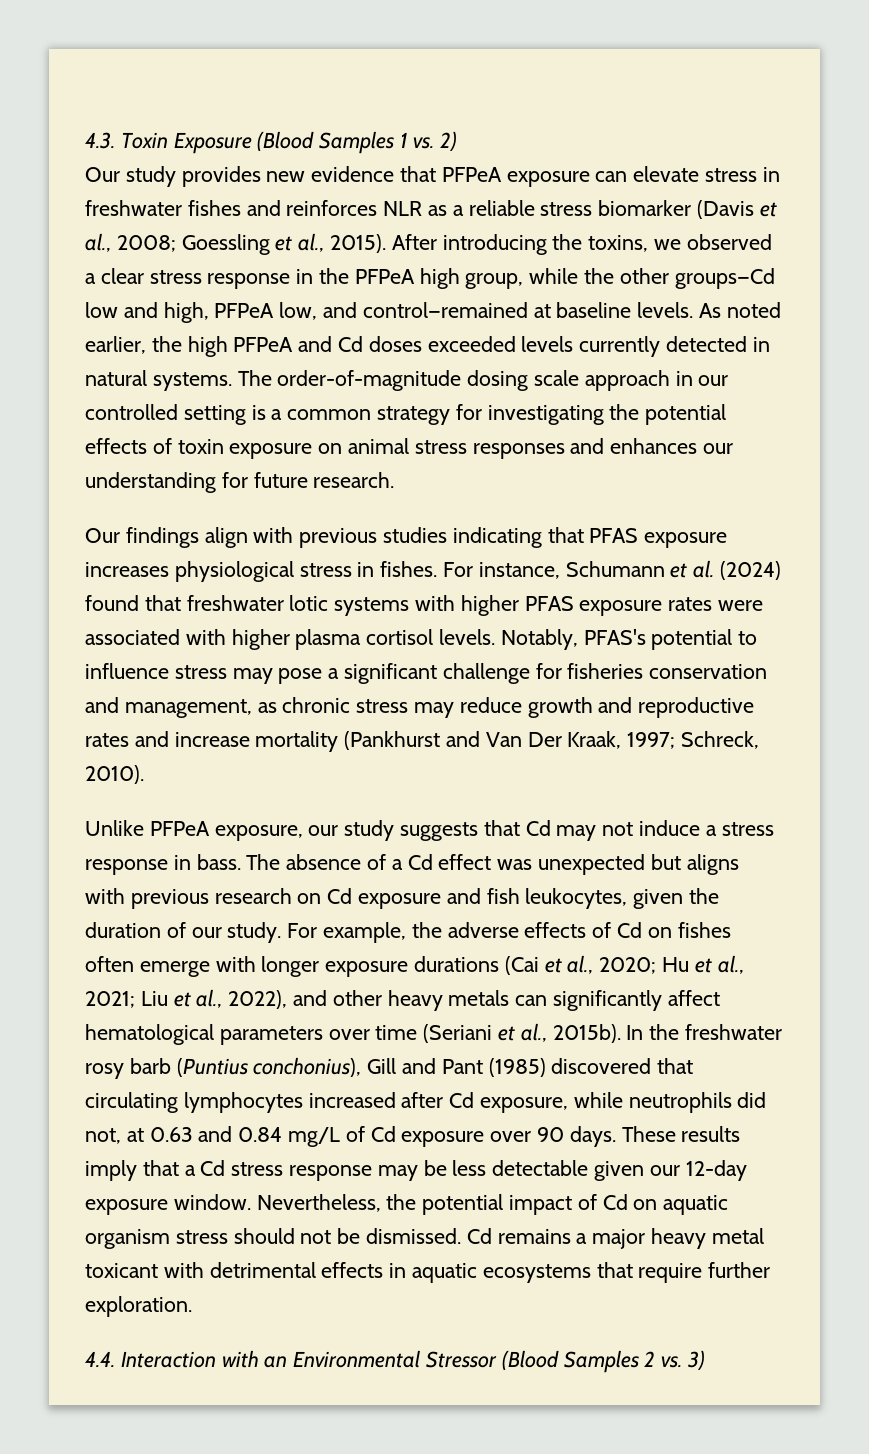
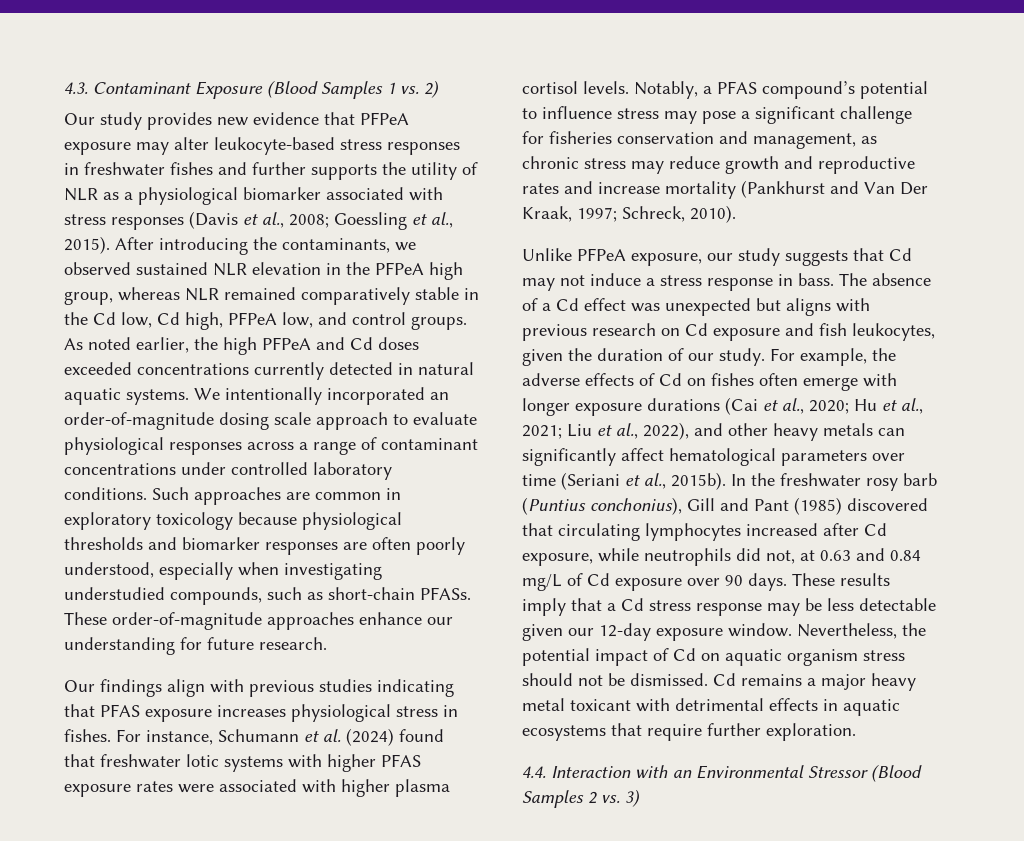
- 4.3. Toxin Exposure (Blood Samples 1 vs. 2)
+ 4.3. Contaminant Exposure (Blood Samples 1 vs. 2)
- Our study provides new evidence that PFPeA exposure can elevate stress in freshwater fishes and reinforces NLR as a reliable stress biomarker (Davis et al., 2008; Goessling et al., 2015).
+ Our study provides new evidence that PFPeA exposure may alter leukocyte-based stress responses in freshwater fishes and further supports the utility of NLR as a physiological biomarker associated with stress responses (Davis et al., 2008; Goessling et al., 2015).
- After introducing the toxins, we observed a clear stress response in the PFPeA high group, while the other groups—Cd low and high, PFPeA low, and control—remained at baseline levels.
+ After introducing the contaminants, we observed sustained NLR elevation in the PFPeA high group, whereas NLR remained comparatively stable in the Cd low, Cd high, PFPeA low, and control groups.
- As noted earlier, the high PFPeA and Cd doses exceeded levels currently detected in natural systems. The order-of-magnitude dosing scale approach in our controlled setting is a common strategy for investigating the potential effects of toxin exposure on animal stress responses and enhances our understanding for future research.
+ As noted earlier, the high PFPeA and Cd doses exceeded concentrations currently detected in natural aquatic systems. We intentionally incorporated an order-of-magnitude dosing scale approach to evaluate physiological responses across a range of contaminant concentrations under controlled laboratory conditions. Such approaches are common in exploratory toxicology because physiological thresholds and biomarker responses are often poorly understood, especially when investigating understudied compounds, such as short-chain PFASs. These order-of-magnitude approaches enhance our understanding for future research.
- Notably, PFAS's potential to influence stress may pose a significant challenge for fisheries conservation and management, as chronic stress may reduce growth and reproductive rates and increase mortality (Pankhurst and Van Der Kraak, 1997; Schreck, 2010).
+ Notably, a PFAS compound’s potential to influence stress may pose a significant challenge for fisheries conservation and management, as chronic stress may reduce growth and reproductive rates and increase mortality (Pankhurst and Van Der Kraak, 1997; Schreck, 2010).

